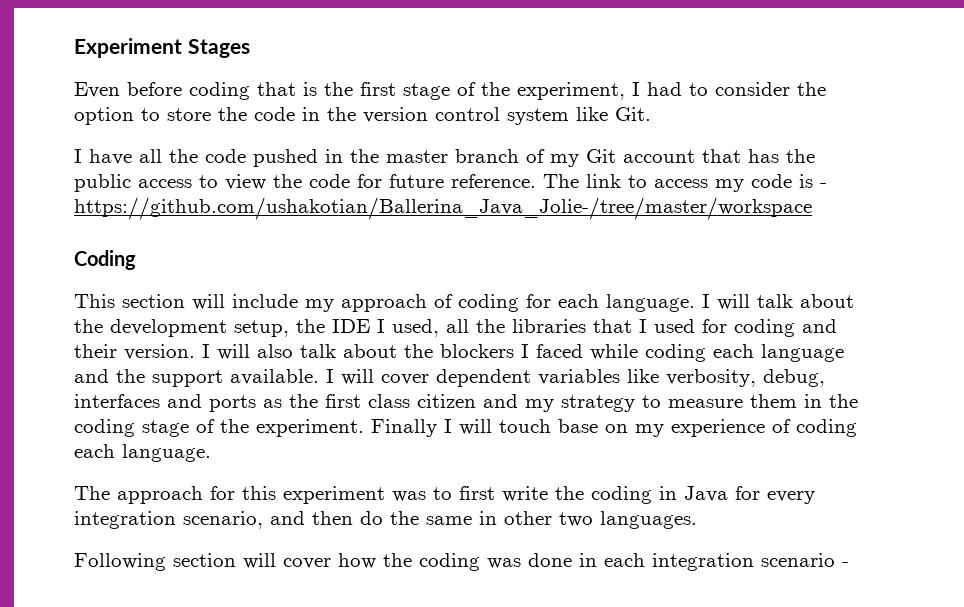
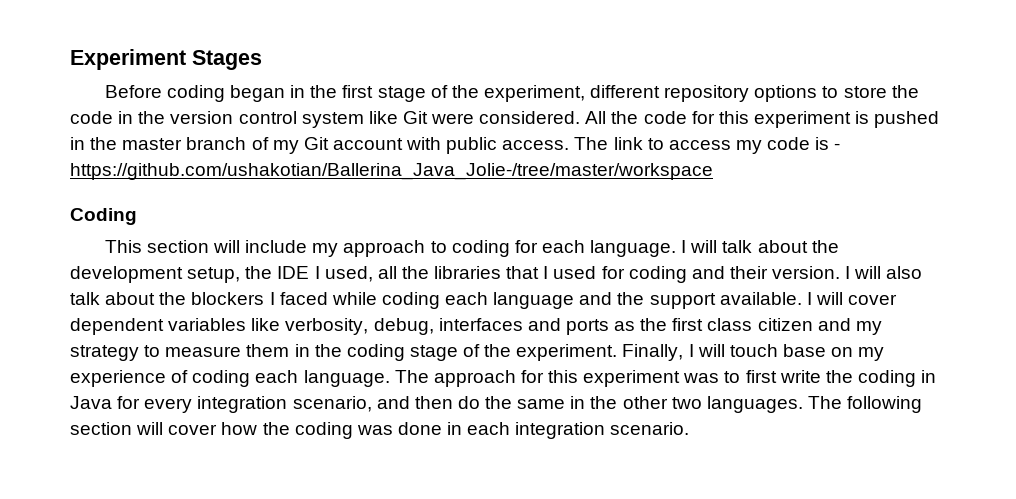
- Even before coding that is the first stage of the experiment, I had to consider the option to store the code in the version control system like Git.
- I have all the code pushed in the master branch of my Git account that has the public access to view the code for future reference.
+ Before coding began in the first stage of the experiment, different repository options to store the code in the version control system like Git were considered. All the code for this experiment is pushed in the master branch of my Git account with public access.
- This section will include my approach of coding for each language.
+ This section will include my approach to coding for each language.
- Finally I will touch base on my experience of coding each language.
- The approach for this experiment was to first write the coding in Java for every integration scenario, and then do the same in other two languages.
- Following section will cover how the coding was done in each integration scenario -
+ Finally, I will touch base on my experience of coding each language. The approach for this experiment was to first write the coding in Java for every integration scenario, and then do the same in the other two languages. The following section will cover how the coding was done in each integration scenario.

